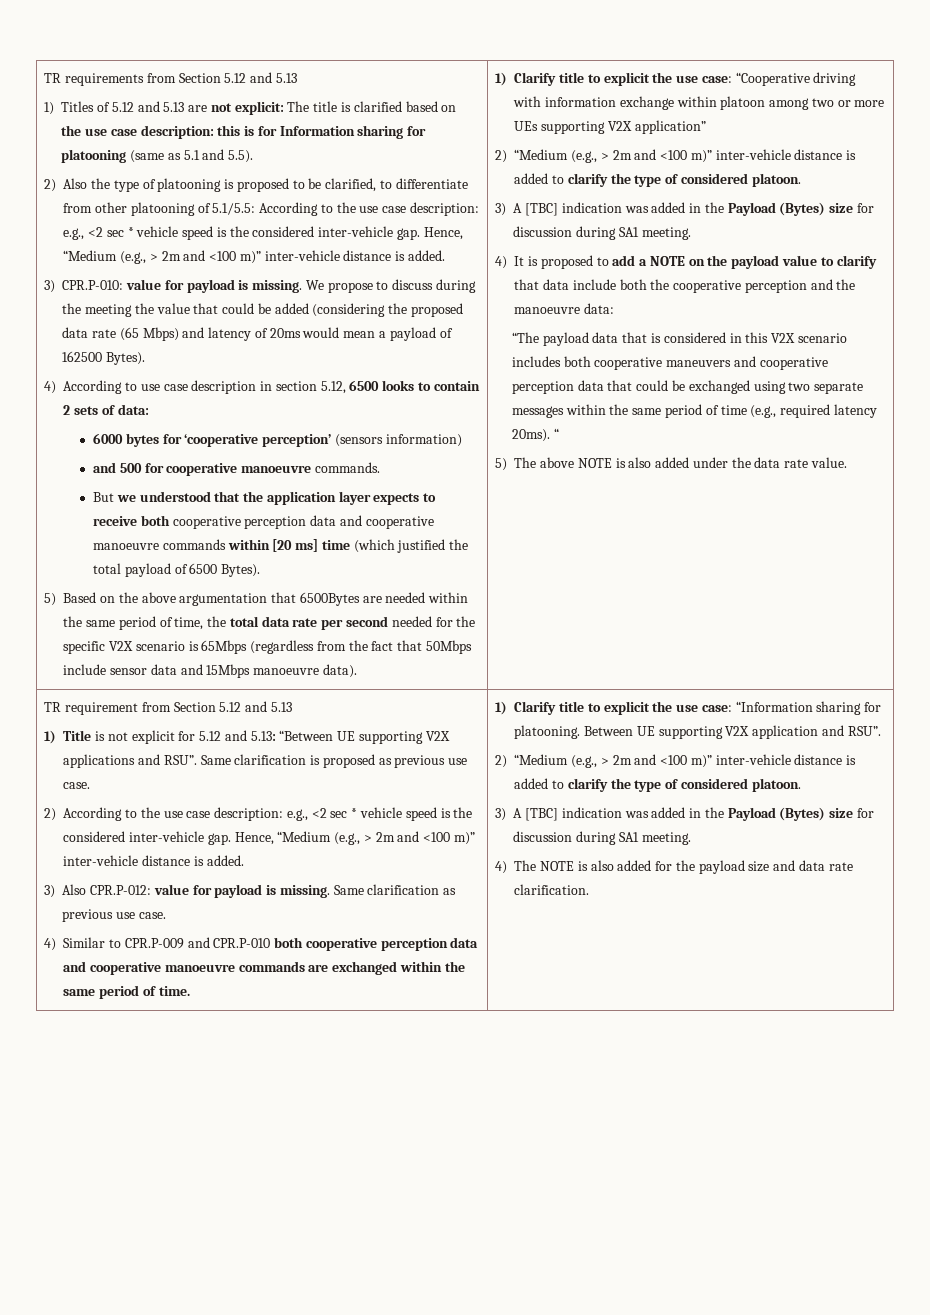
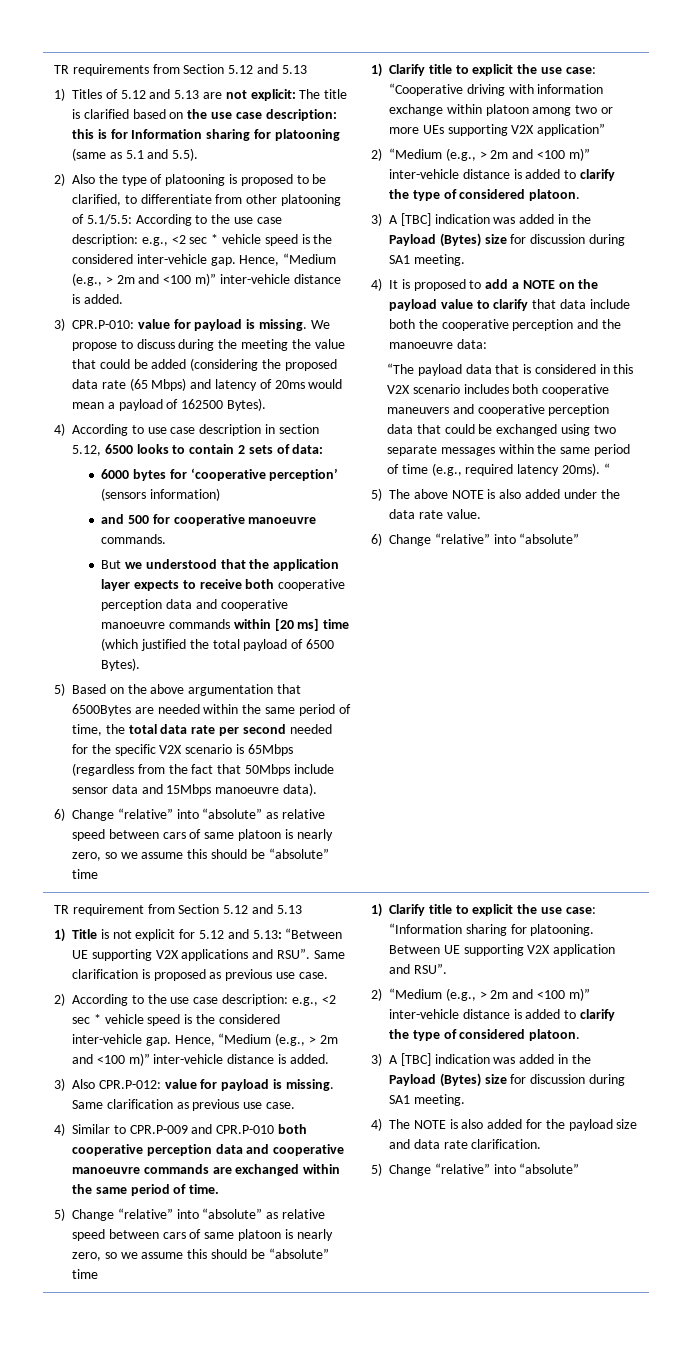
+ 6) Change “relative” into “absolute” as relative speed between cars of same platoon is nearly zero, so we assume this should be “absolute” time
  5) The above NOTE is also added under the data rate value.
+ 6) Change “relative” into “absolute”
+ 5) Change “relative” into “absolute” as relative speed between cars of same platoon is nearly zero, so we assume this should be “absolute” time
  4) The NOTE is also added for the payload size and data rate clarification.
+ 5) Change “relative” into “absolute”

